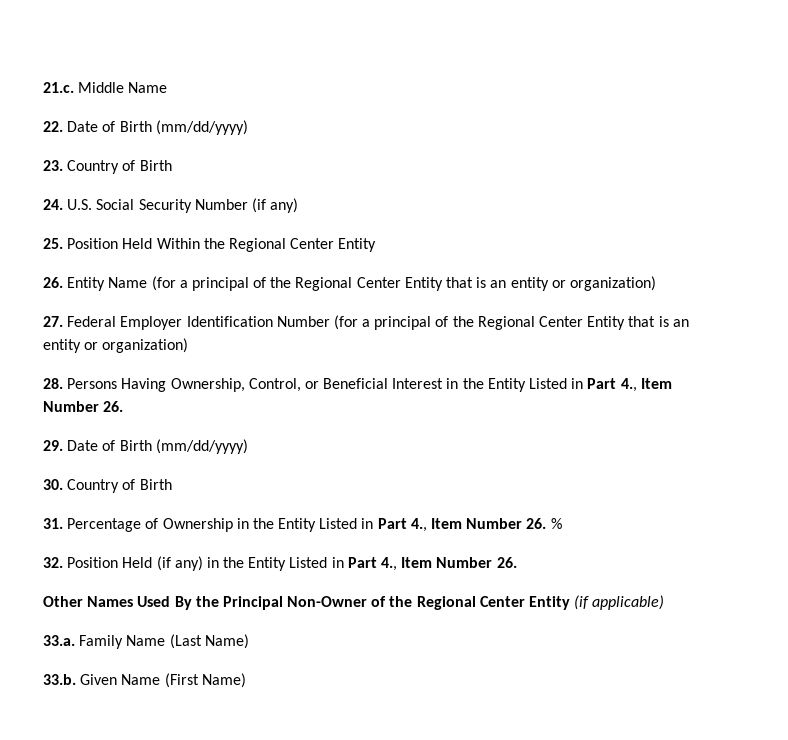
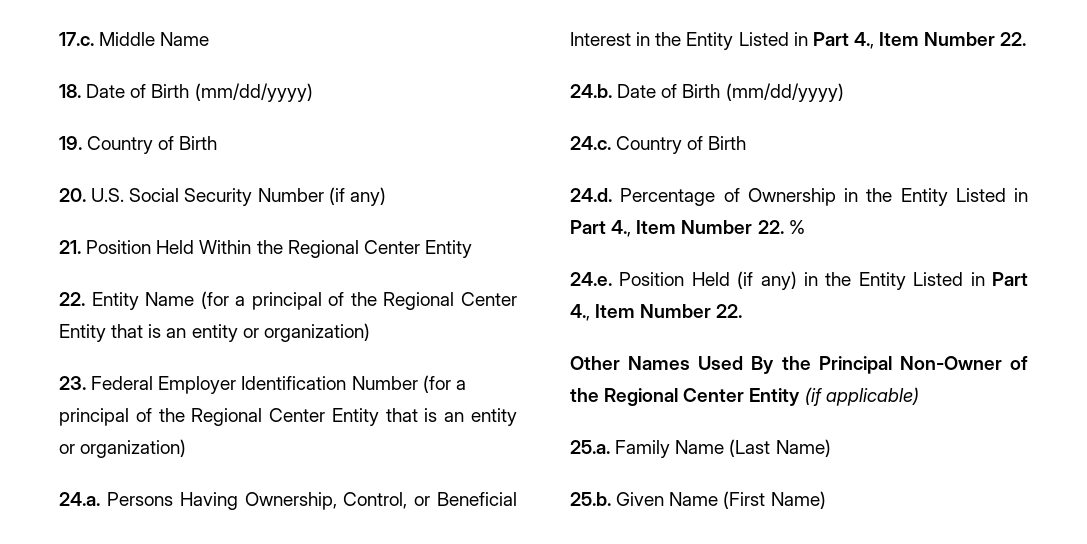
- 21.c. Middle Name
+ 17.c. Middle Name
- 22. Date of Birth (mm/dd/yyyy)
- 23. Country of Birth
- 24. U.S. Social Security Number (if any)
+ 18. Date of Birth (mm/dd/yyyy)
+ 19. Country of Birth
+ 20. U.S. Social Security Number (if any)
- 25. Position Held Within the Regional Center Entity
+ 21. Position Held Within the Regional Center Entity
- 26. Entity Name (for a principal of the Regional Center Entity that is an entity or organization)
+ 22. Entity Name (for a principal of the Regional Center Entity that is an entity or organization)
- 27. Federal Employer Identification Number (for a principal of the Regional Center Entity that is an entity or organization)
+ 23. Federal Employer Identification Number (for a principal of the Regional Center Entity that is an entity or organization)
- 28. Persons Having Ownership, Control, or Beneficial Interest in the Entity Listed in Part 4., Item Number 26.
- 29. Date of Birth (mm/dd/yyyy)
- 30. Country of Birth
- 31. Percentage of Ownership in the Entity Listed in Part 4., Item Number 26. %
+ 24.a. Persons Having Ownership, Control, or Beneficial Interest in the Entity Listed in Part 4., Item Number 22.
+ 24.b. Date of Birth (mm/dd/yyyy)
+ 24.c. Country of Birth
+ 24.d. Percentage of Ownership in the Entity Listed in Part 4., Item Number 22. %
- 32. Position Held (if any) in the Entity Listed in Part 4., Item Number 26.
+ 24.e. Position Held (if any) in the Entity Listed in Part 4., Item Number 22.
- 33.a. Family Name (Last Name)
+ 25.a. Family Name (Last Name)
- 33.b. Given Name (First Name)
+ 25.b. Given Name (First Name)

